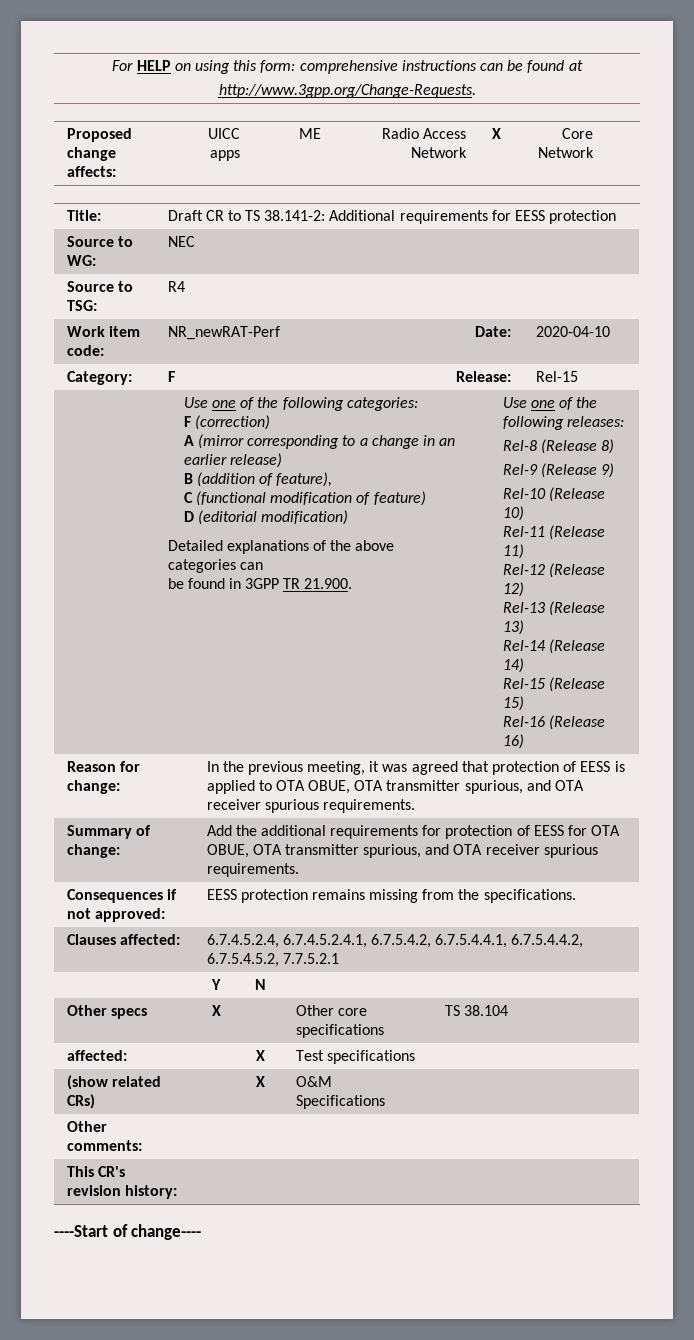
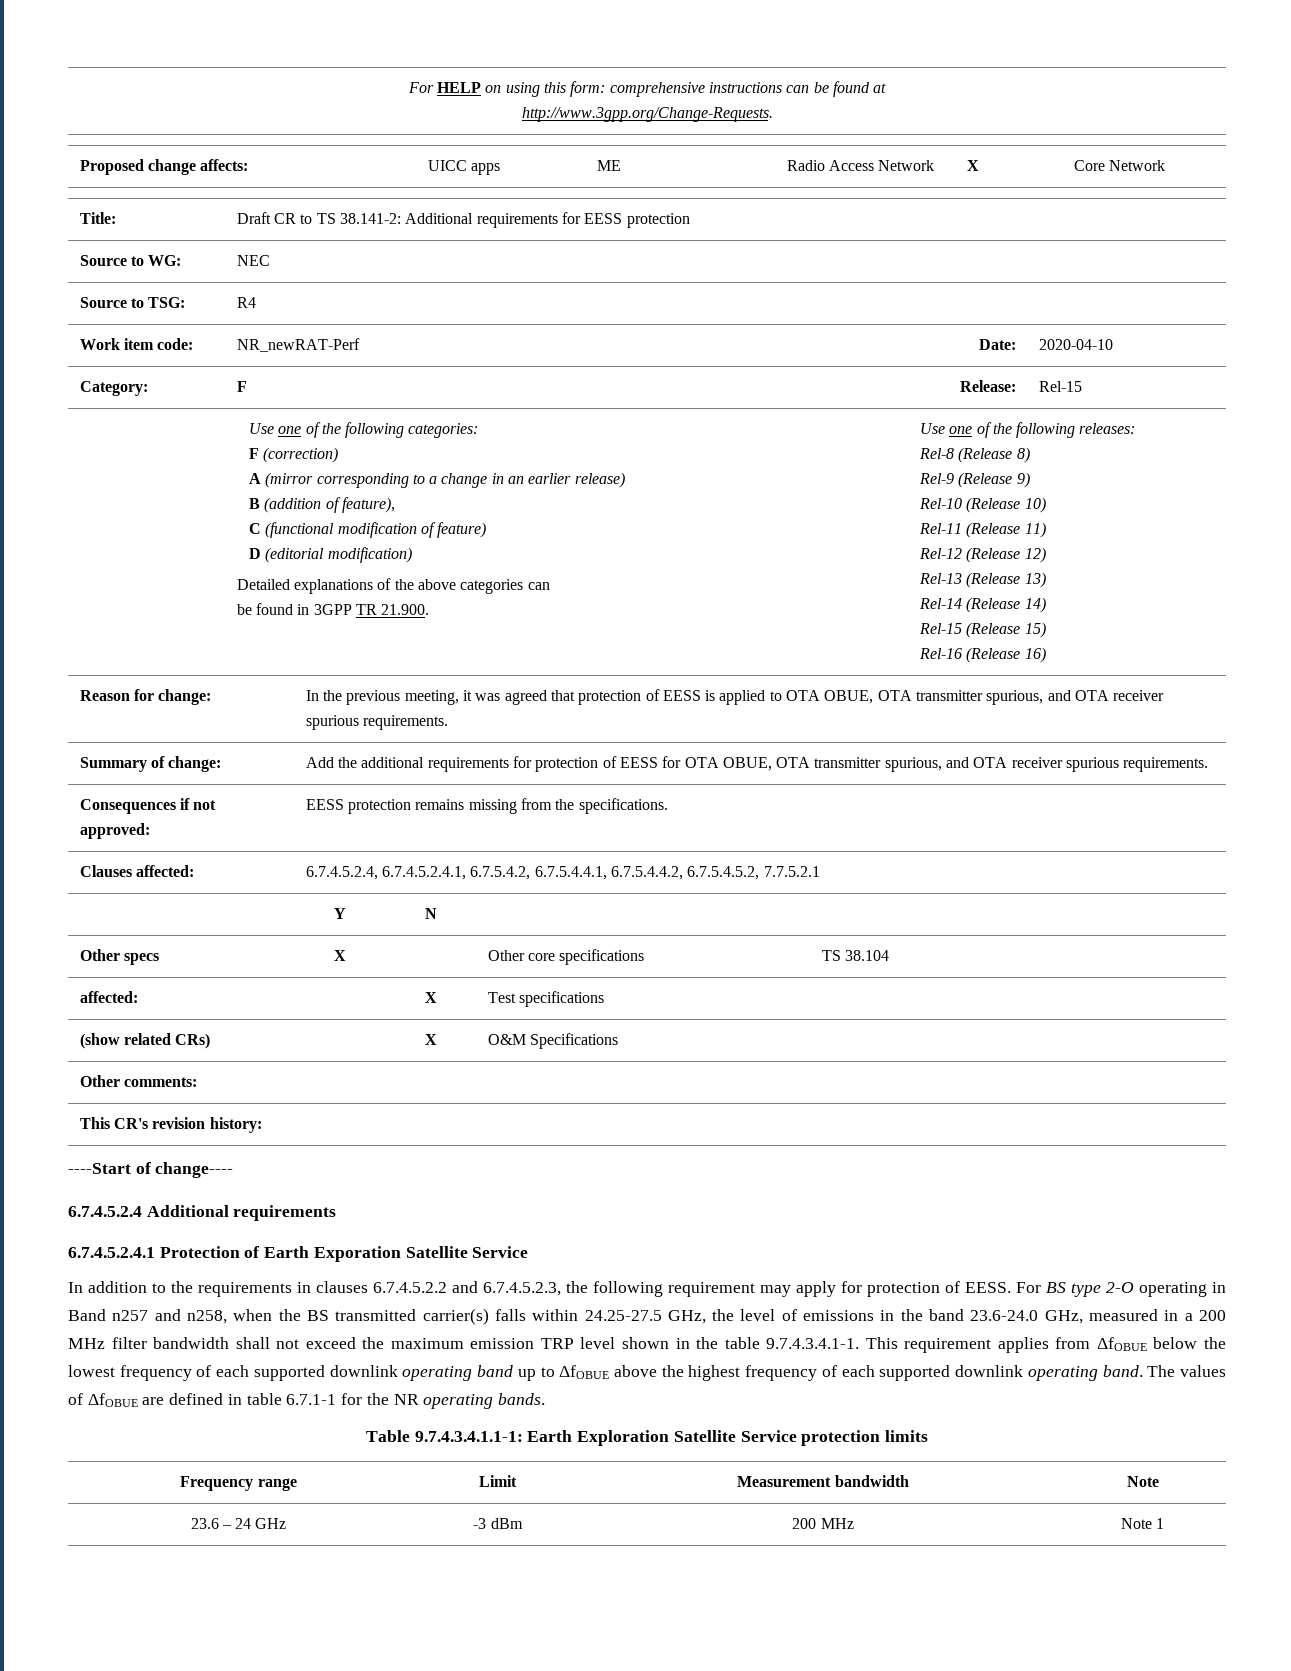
+ 6.7.4.5.2.4 Additional requirements
+ 6.7.4.5.2.4.1 Protection of Earth Exporation Satellite Service
+ In addition to the requirements in clauses 6.7.4.5.2.2 and 6.7.4.5.2.3, the following requirement may apply for protection of EESS. For BS type 2-O operating in Band n257 and n258, when the BS transmitted carrier(s) falls within 24.25-27.5 GHz, the level of emissions in the band 23.6-24.0 GHz, measured in a 200 MHz filter bandwidth shall not exceed the maximum emission TRP level shown in the table 9.7.4.3.4.1-1. This requirement applies from ΔfOBUE below the lowest frequency of each supported downlink operating band up to ΔfOBUE above the highest frequency of each supported downlink operating band. The values of ΔfOBUE are defined in table 6.7.1-1 for the NR operating bands.
+ Table 9.7.4.3.4.1.1-1: Earth Exploration Satellite Service protection limits
+ Frequency range | Limit | Measurement bandwidth | Note
+ 23.6 – 24 GHz | -3 dBm | 200 MHz | Note 1

